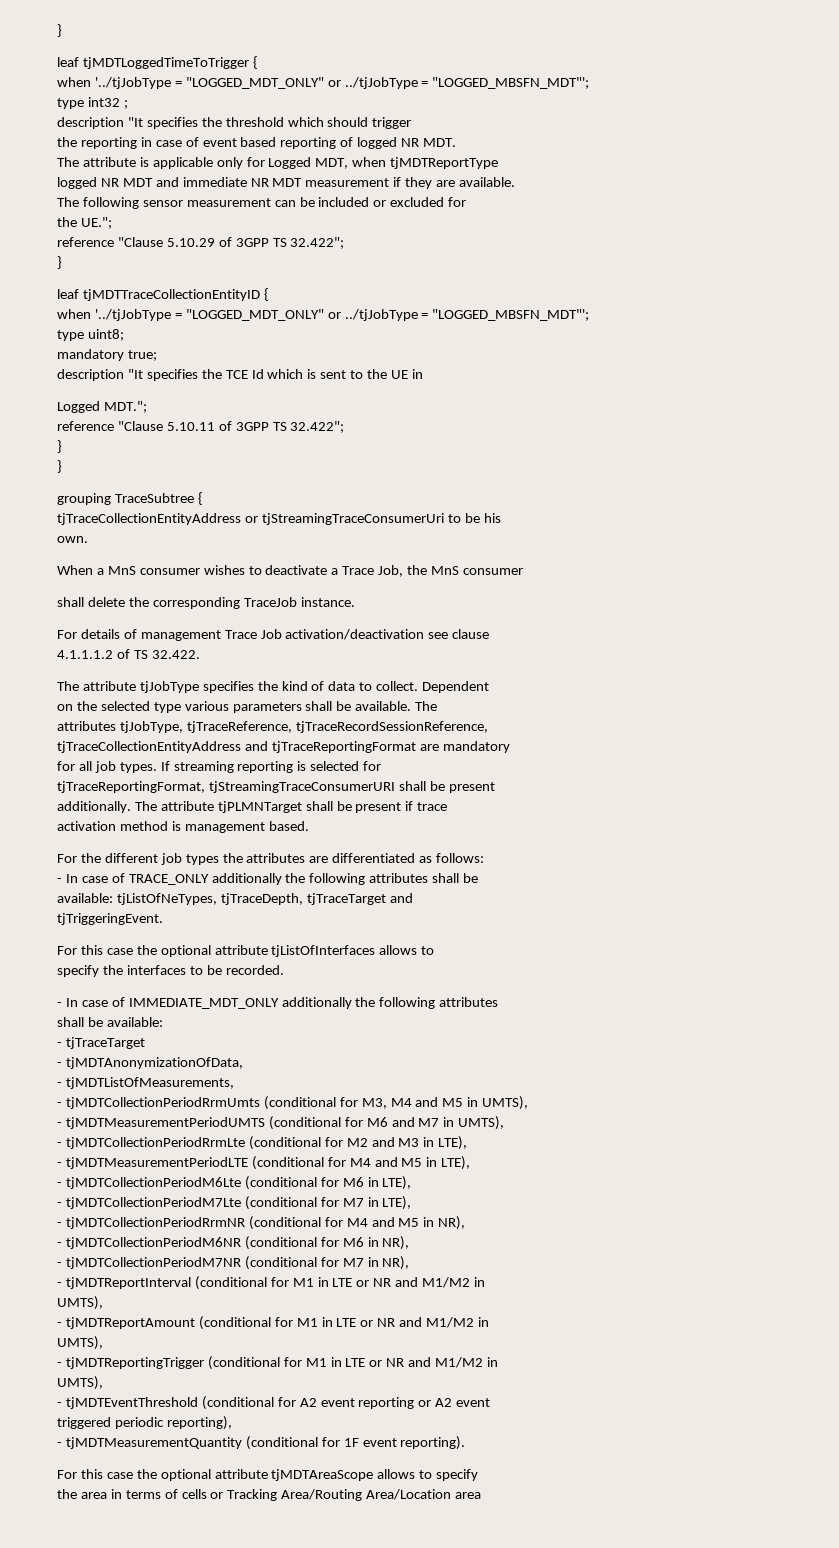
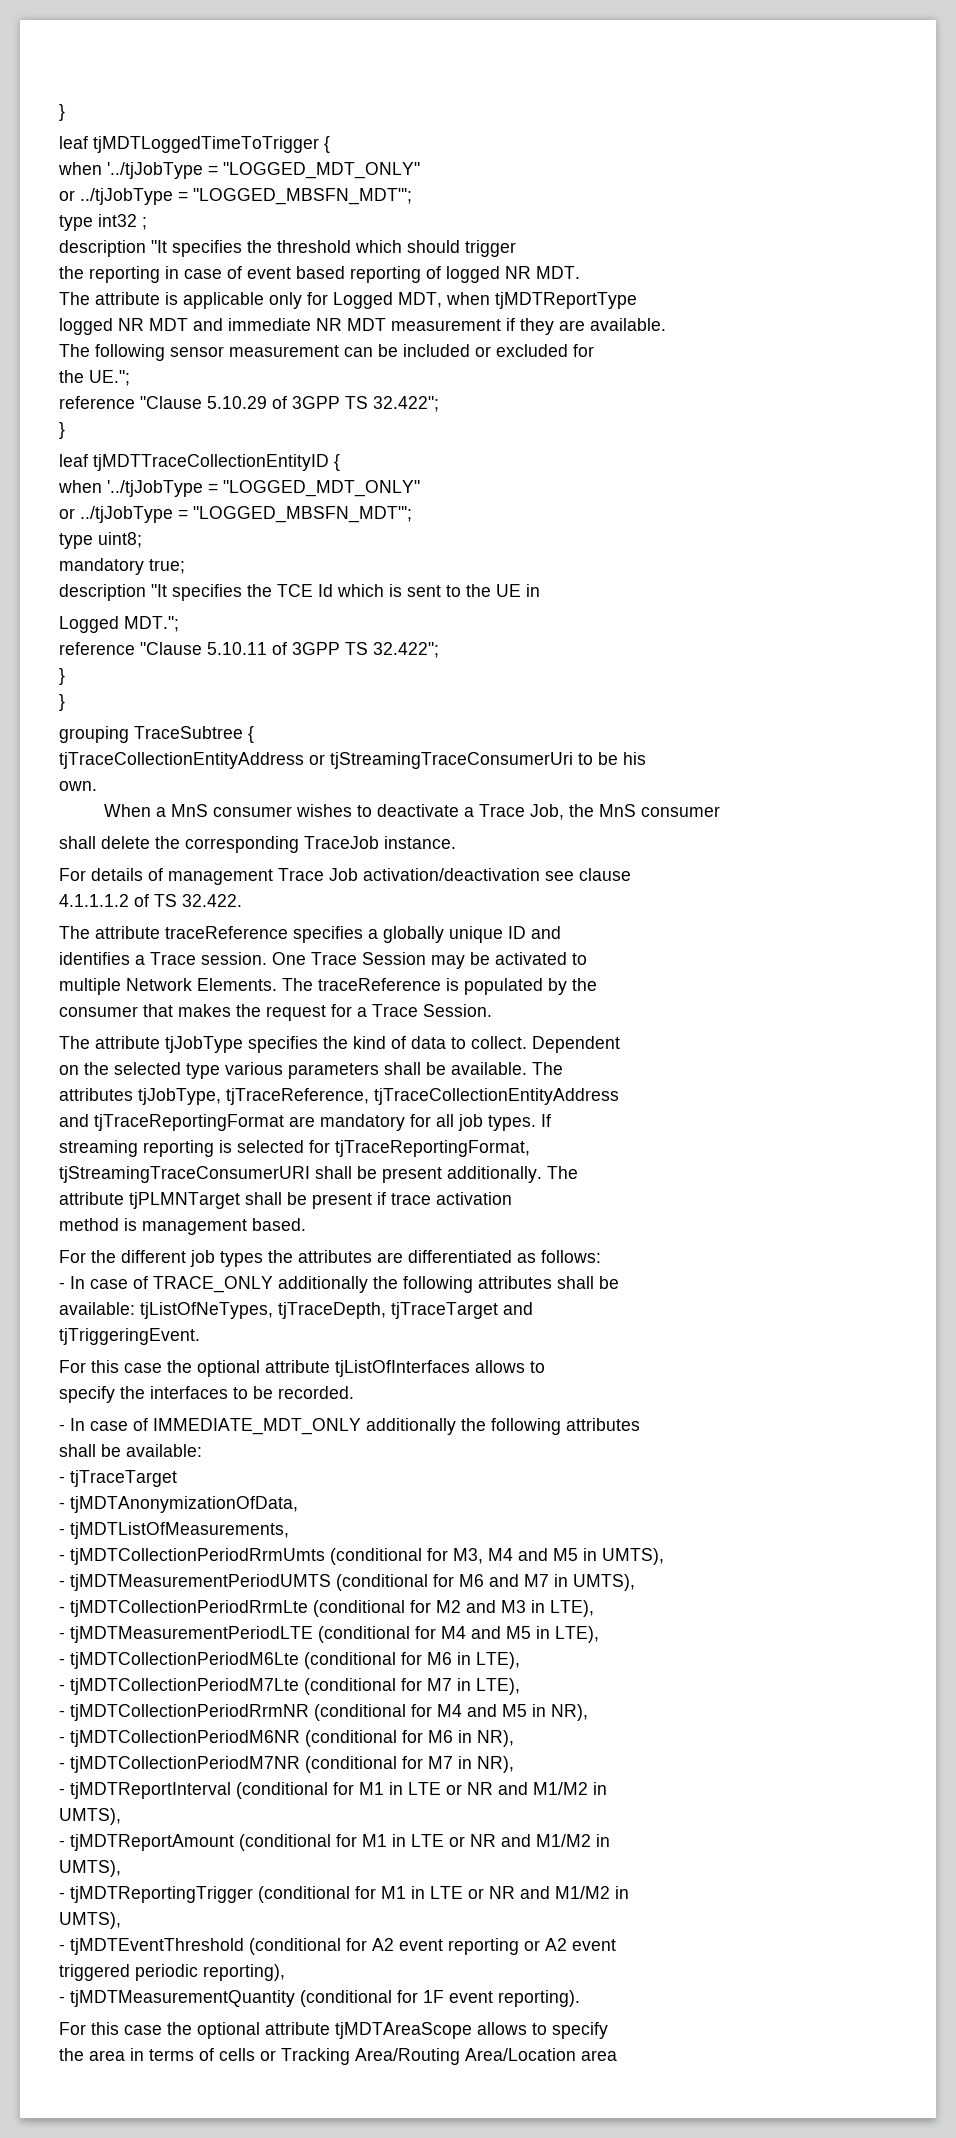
  leaf tjMDTLoggedTimeToTrigger {
- when '../tjJobType = "LOGGED_MDT_ONLY" or ../tjJobType = "LOGGED_MBSFN_MDT"';
+ when '../tjJobType = "LOGGED_MDT_ONLY"
+ or ../tjJobType = "LOGGED_MBSFN_MDT"';
  leaf tjMDTTraceCollectionEntityID {
- when '../tjJobType = "LOGGED_MDT_ONLY" or ../tjJobType = "LOGGED_MBSFN_MDT"';
+ when '../tjJobType = "LOGGED_MDT_ONLY"
+ or ../tjJobType = "LOGGED_MBSFN_MDT"';
+ The attribute traceReference specifies a globally unique ID and
+ identifies a Trace session. One Trace Session may be activated to
+ multiple Network Elements. The traceReference is populated by the
+ consumer that makes the request for a Trace Session.
- attributes tjJobType, tjTraceReference, tjTraceRecordSessionReference,
- tjTraceCollectionEntityAddress and tjTraceReportingFormat are mandatory
- for all job types.
+ attributes tjJobType, tjTraceReference, tjTraceCollectionEntityAddress
+ and tjTraceReportingFormat are mandatory for all job types.
- If streaming reporting is selected for
- tjTraceReportingFormat, tjStreamingTraceConsumerURI shall be present
- additionally. The attribute tjPLMNTarget shall be present if trace
- activation method is management based.
+ If
+ streaming reporting is selected for tjTraceReportingFormat,
+ tjStreamingTraceConsumerURI shall be present additionally. The
+ attribute tjPLMNTarget shall be present if trace activation
+ method is management based.

